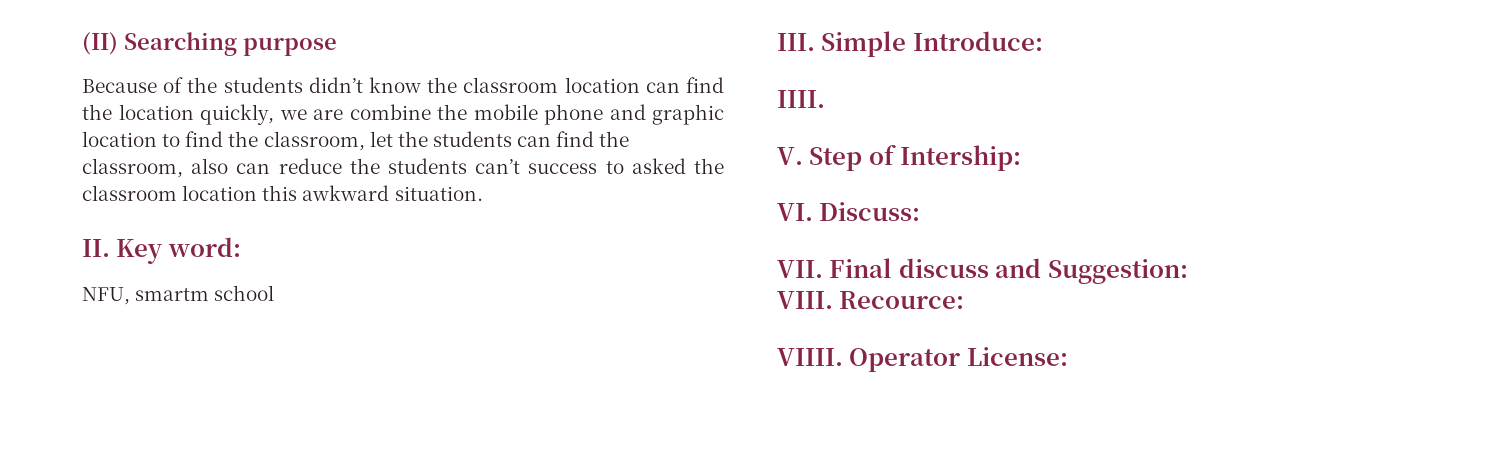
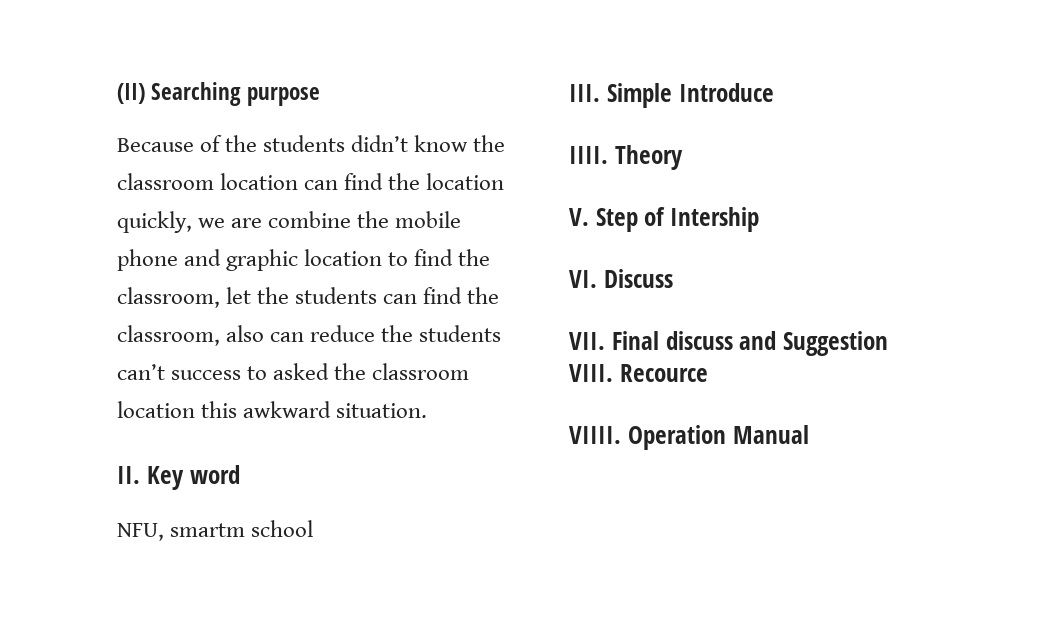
- II. Key word:
+ II. Key word
- III. Simple Introduce:
+ III. Simple Introduce
+ Theory
- V. Step of Intership:
+ V. Step of Intership
- VI. Discuss:
+ VI. Discuss
- VII. Final discuss and Suggestion:
+ VII. Final discuss and Suggestion
- Recource:
+ Recource
- Operator License:
+ Operation Manual

